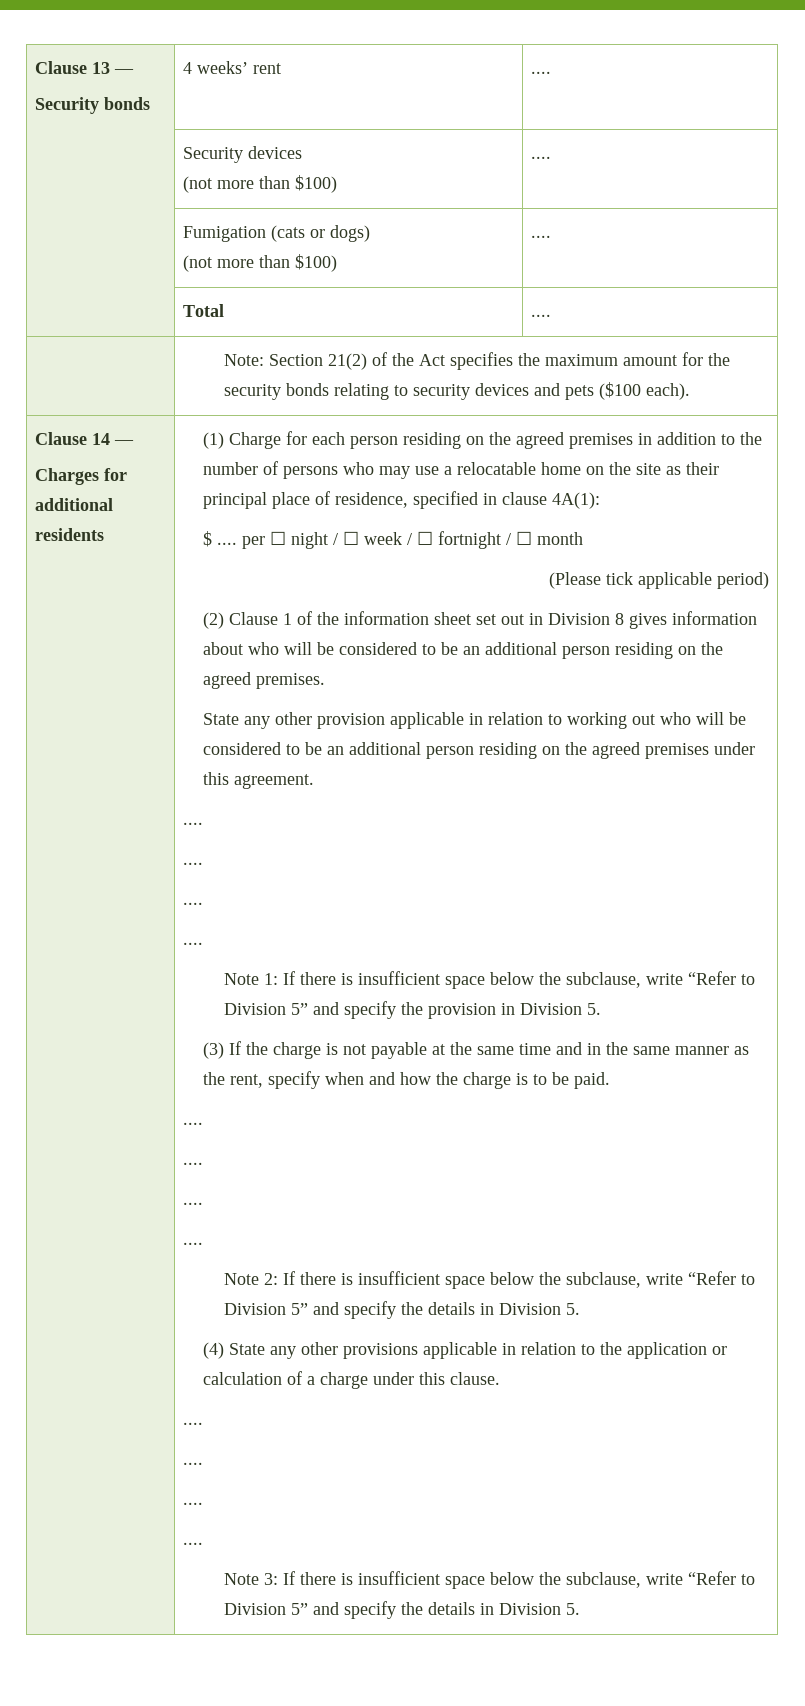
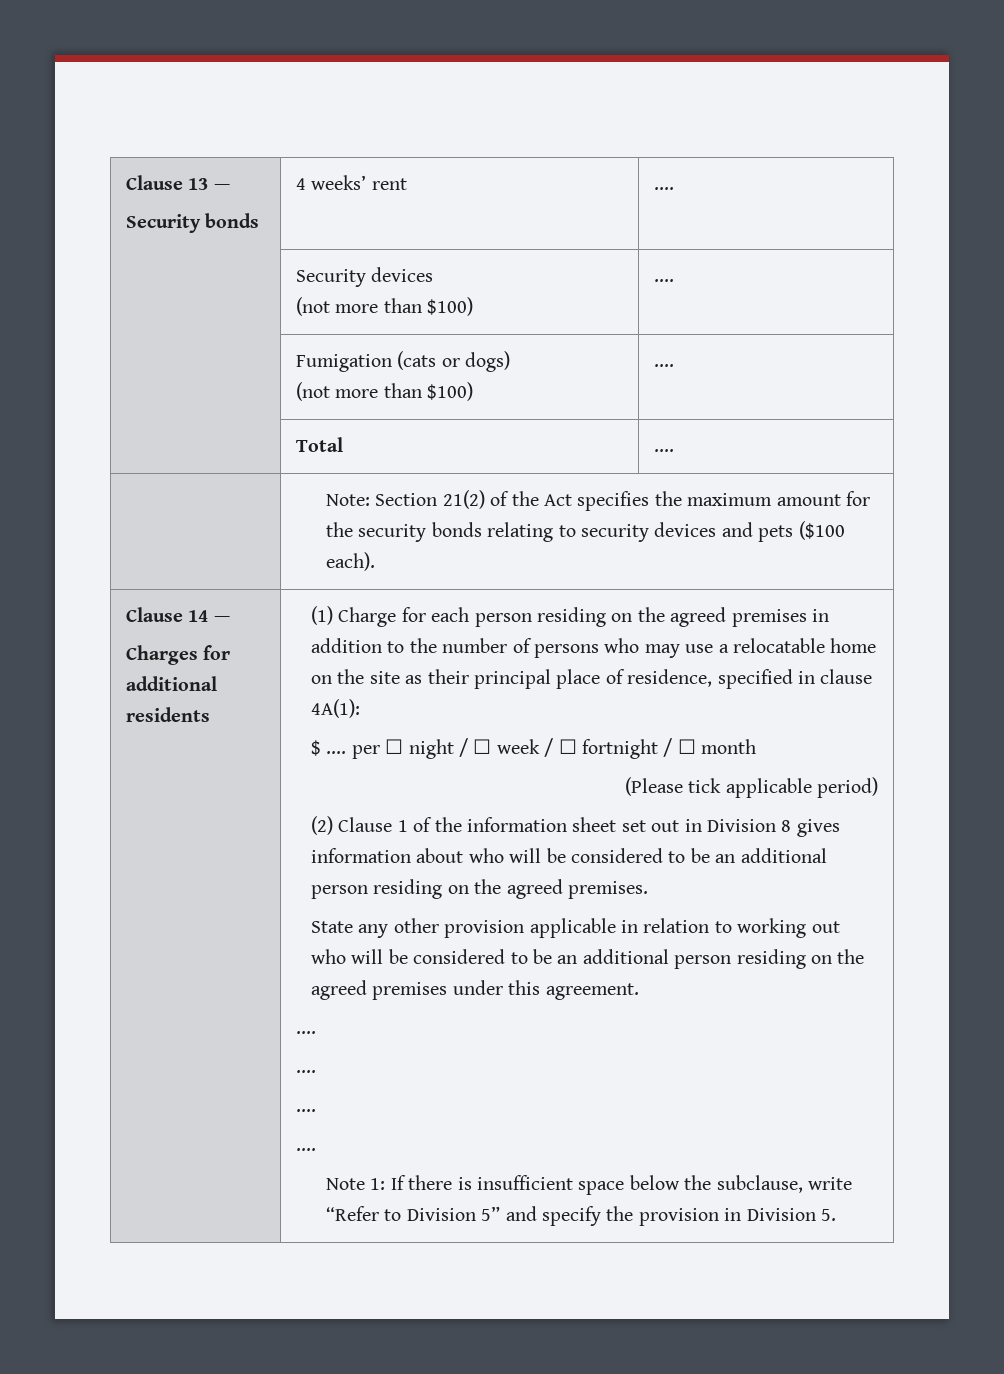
- (3) If the charge is not payable at the same time and in the same manner as the rent, specify when and how the charge is to be paid.
- ....
- ....
- ....
- ....
- Note 2: If there is insufficient space below the subclause, write “Refer to Division 5” and specify the details in Division 5.
- (4) State any other provisions applicable in relation to the application or calculation of a charge under this clause.
- ....
- ....
- ....
- ....
- Note 3: If there is insufficient space below the subclause, write “Refer to Division 5” and specify the details in Division 5.

